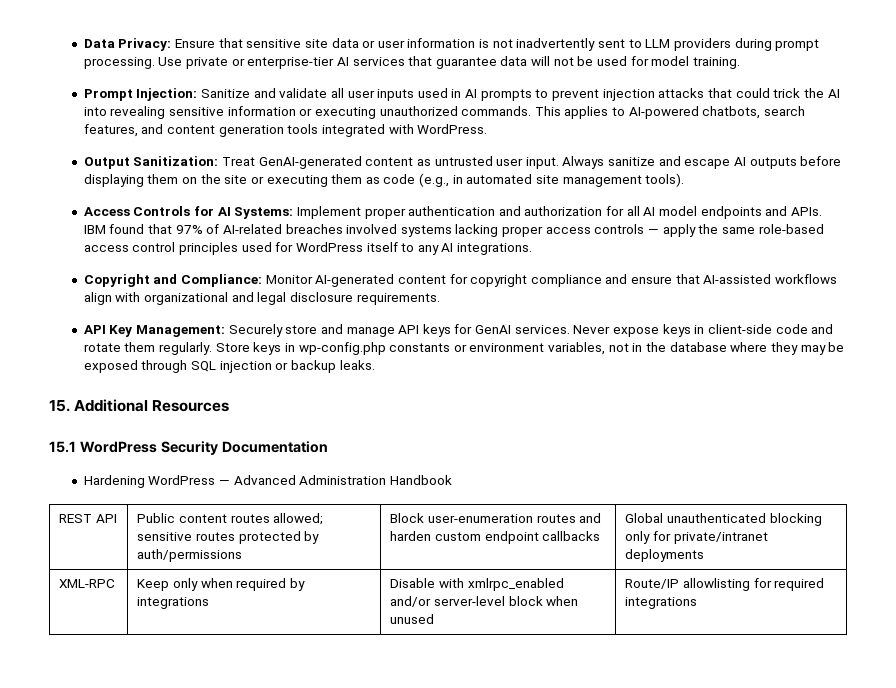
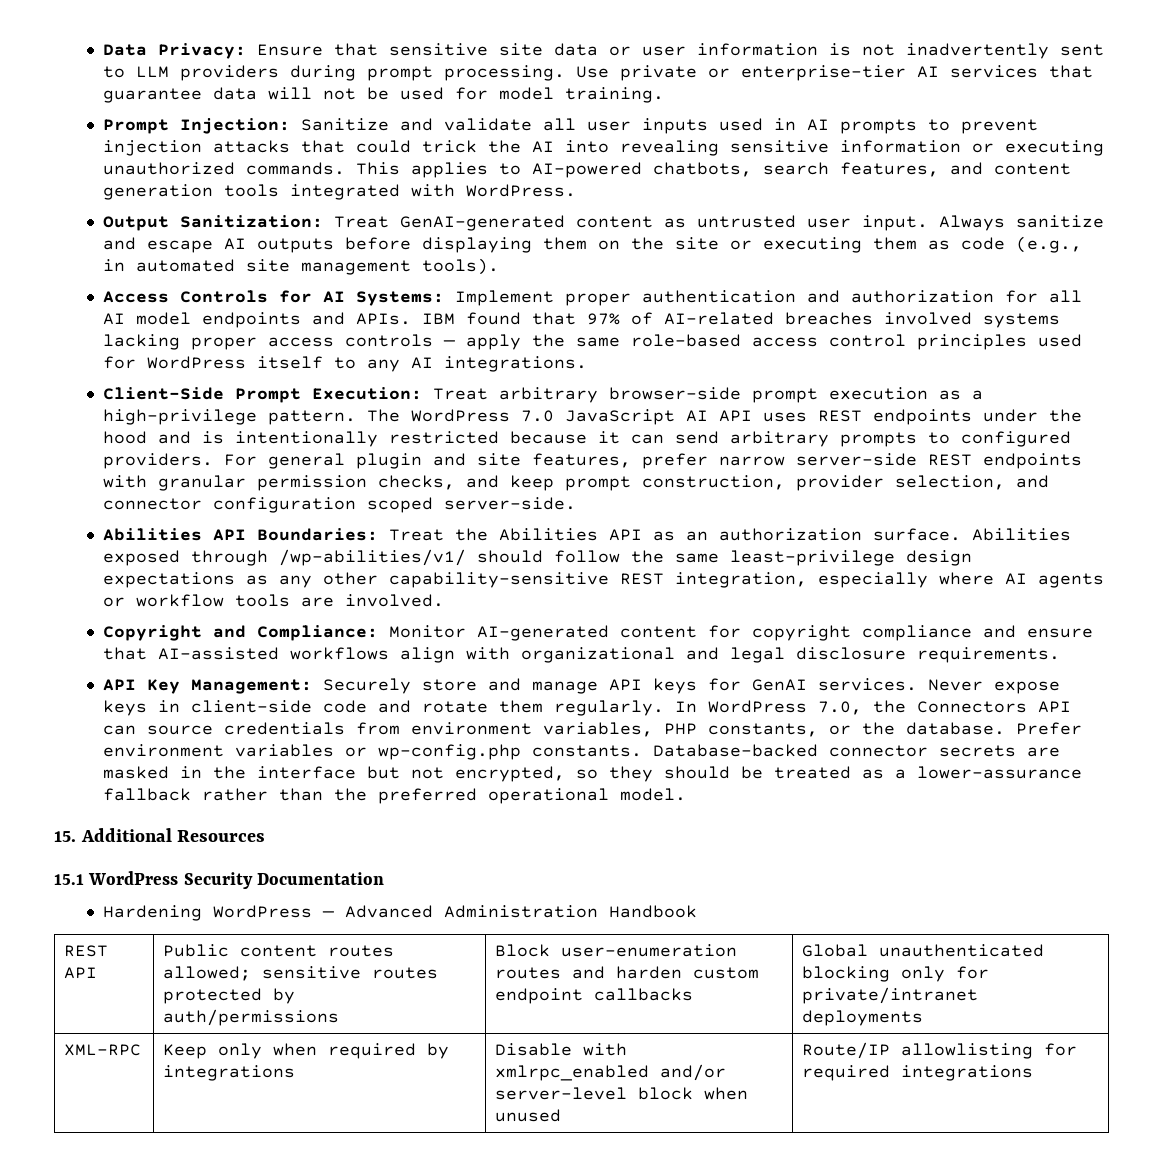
+ Client-Side Prompt Execution: Treat arbitrary browser-side prompt execution as a high-privilege pattern. The WordPress 7.0 JavaScript AI API uses REST endpoints under the hood and is intentionally restricted because it can send arbitrary prompts to configured providers. For general plugin and site features, prefer narrow server-side REST endpoints with granular permission checks, and keep prompt construction, provider selection, and connector configuration scoped server-side.
+ Abilities API Boundaries: Treat the Abilities API as an authorization surface. Abilities exposed through /wp-abilities/v1/ should follow the same least-privilege design expectations as any other capability-sensitive REST integration, especially where AI agents or workflow tools are involved.
- Store keys in wp-config.php constants or environment variables, not in the database where they may be exposed through SQL injection or backup leaks.
+ In WordPress 7.0, the Connectors API can source credentials from environment variables, PHP constants, or the database. Prefer environment variables or wp-config.php constants. Database-backed connector secrets are masked in the interface but not encrypted, so they should be treated as a lower-assurance fallback rather than the preferred operational model.

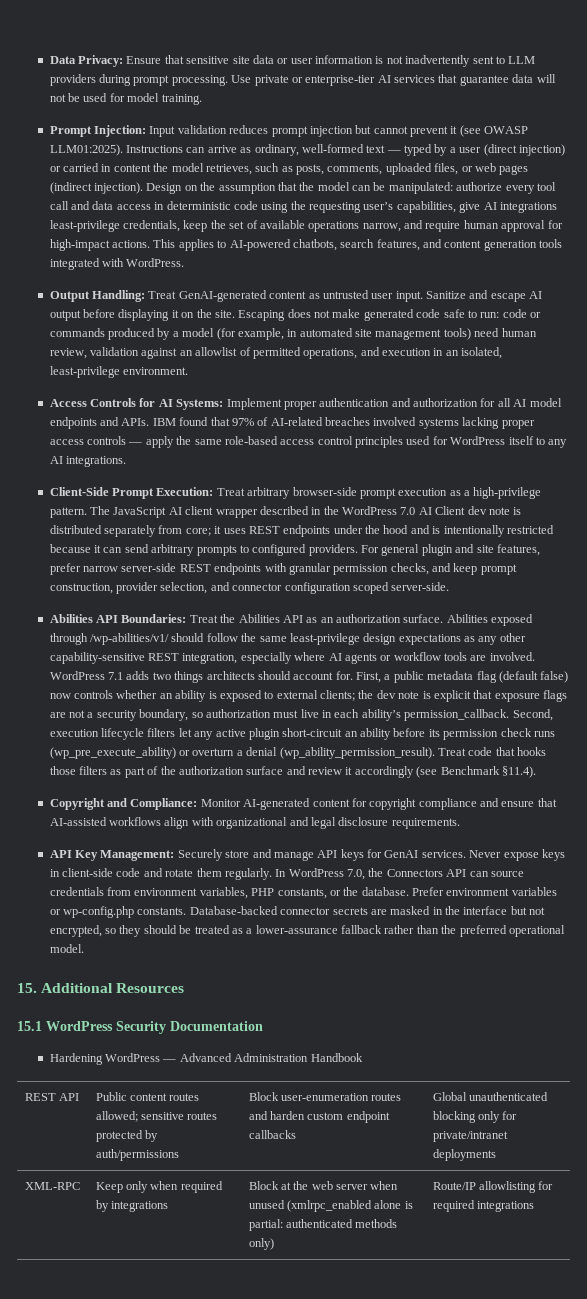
- Prompt Injection: Sanitize and validate all user inputs used in AI prompts to prevent injection attacks that could trick the AI into revealing sensitive information or executing unauthorized commands.
+ Prompt Injection: Input validation reduces prompt injection but cannot prevent it (see OWASP LLM01:2025). Instructions can arrive as ordinary, well-formed text — typed by a user (direct injection) or carried in content the model retrieves, such as posts, comments, uploaded files, or web pages (indirect injection). Design on the assumption that the model can be manipulated: authorize every tool call and data access in deterministic code using the requesting user’s capabilities, give AI integrations least-privilege credentials, keep the set of available operations narrow, and require human approval for high-impact actions.
- Output Sanitization: Treat GenAI-generated content as untrusted user input.
+ Output Handling: Treat GenAI-generated content as untrusted user input.
- Always sanitize and escape AI outputs before displaying them on the site or executing them as code (e.g., in automated site management tools).
+ Sanitize and escape AI output before displaying it on the site. Escaping does not make generated code safe to run: code or commands produced by a model (for example, in automated site management tools) need human review, validation against an allowlist of permitted operations, and execution in an isolated, least-privilege environment.
- The WordPress 7.0 JavaScript AI API uses REST endpoints under the hood and is intentionally restricted because it can send arbitrary prompts to configured providers.
+ The JavaScript AI client wrapper described in the WordPress 7.0 AI Client dev note is distributed separately from core; it uses REST endpoints under the hood and is intentionally restricted because it can send arbitrary prompts to configured providers.
+ WordPress 7.1 adds two things architects should account for. First, a public metadata flag (default false) now controls whether an ability is exposed to external clients; the dev note is explicit that exposure flags are not a security boundary, so authorization must live in each ability’s permission_callback. Second, execution lifecycle filters let any active plugin short-circuit an ability before its permission check runs (wp_pre_execute_ability) or overturn a denial (wp_ability_permission_result). Treat code that hooks those filters as part of the authorization surface and review it accordingly (see Benchmark §11.4).
- XML-RPC | Keep only when required by integrations | Disable with xmlrpc_enabled and/or server-level block when unused | Route/IP allowlisting for required integrations
+ XML-RPC | Keep only when required by integrations | Block at the web server when unused (xmlrpc_enabled alone is partial: authenticated methods only) | Route/IP allowlisting for required integrations

